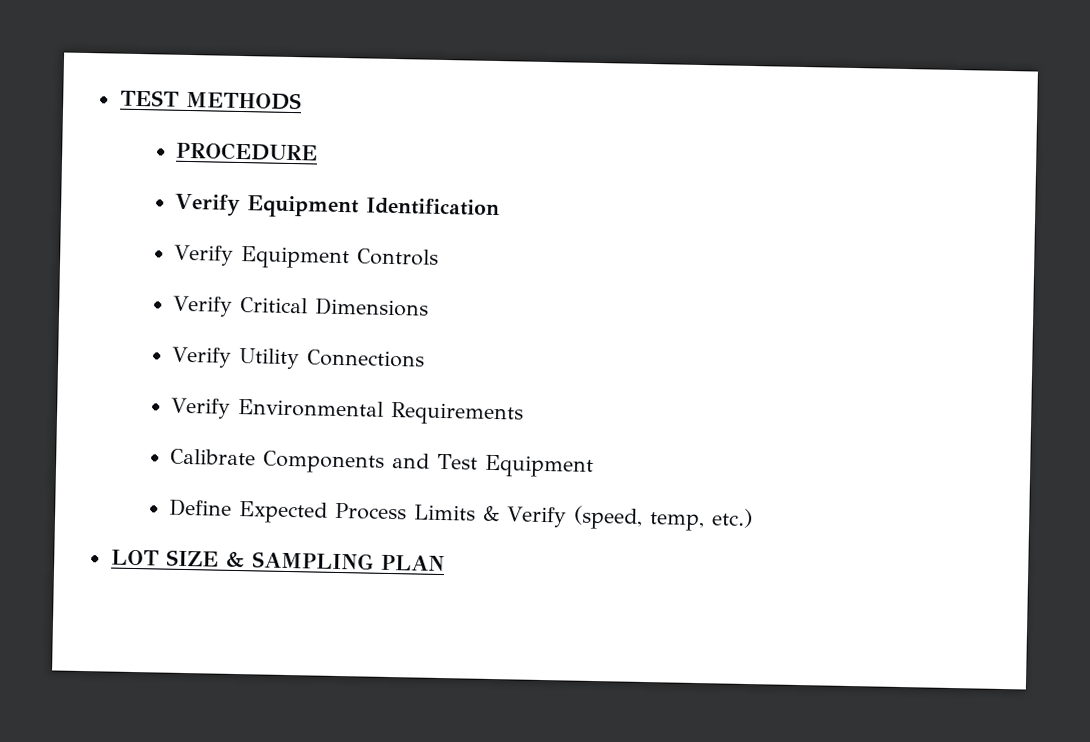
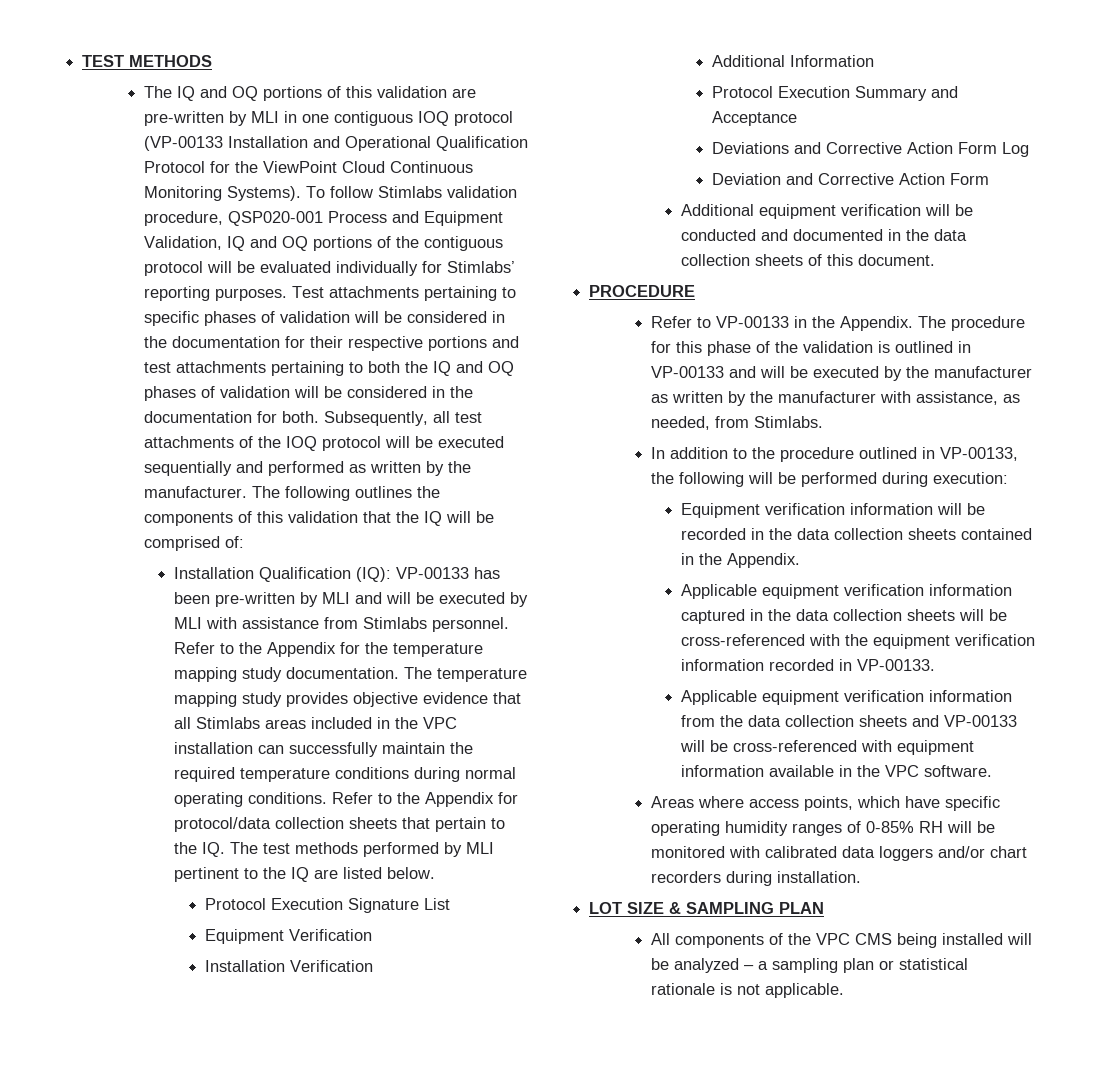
+ The IQ and OQ portions of this validation are pre-written by MLI in one contiguous IOQ protocol (VP-00133 Installation and Operational Qualification Protocol for the ViewPoint Cloud Continuous Monitoring Systems). To follow Stimlabs validation procedure, QSP020-001 Process and Equipment Validation, IQ and OQ portions of the contiguous protocol will be evaluated individually for Stimlabs’ reporting purposes. Test attachments pertaining to specific phases of validation will be considered in the documentation for their respective portions and test attachments pertaining to both the IQ and OQ phases of validation will be considered in the documentation for both. Subsequently, all test attachments of the IOQ protocol will be executed sequentially and performed as written by the manufacturer. The following outlines the components of this validation that the IQ will be comprised of:
+ Installation Qualification (IQ): VP-00133 has been pre-written by MLI and will be executed by MLI with assistance from Stimlabs personnel. Refer to the Appendix for the temperature mapping study documentation. The temperature mapping study provides objective evidence that all Stimlabs areas included in the VPC installation can successfully maintain the required temperature conditions during normal operating conditions. Refer to the Appendix for protocol/data collection sheets that pertain to the IQ. The test methods performed by MLI pertinent to the IQ are listed below.
+ Protocol Execution Signature List
+ Equipment Verification
+ Installation Verification
+ Additional Information
+ Protocol Execution Summary and Acceptance
+ Deviations and Corrective Action Form Log
+ Deviation and Corrective Action Form
+ Additional equipment verification will be conducted and documented in the data collection sheets of this document.
  PROCEDURE
- Verify Equipment Identification
- Verify Equipment Controls
- Verify Critical Dimensions
- Verify Utility Connections
- Verify Environmental Requirements
- Calibrate Components and Test Equipment
- Define Expected Process Limits & Verify (speed, temp, etc.)
+ Refer to VP-00133 in the Appendix. The procedure for this phase of the validation is outlined in VP-00133 and will be executed by the manufacturer as written by the manufacturer with assistance, as needed, from Stimlabs.
+ In addition to the procedure outlined in VP-00133, the following will be performed during execution:
+ Equipment verification information will be recorded in the data collection sheets contained in the Appendix.
+ Applicable equipment verification information captured in the data collection sheets will be cross-referenced with the equipment verification information recorded in VP-00133.
+ Applicable equipment verification information from the data collection sheets and VP-00133 will be cross-referenced with equipment information available in the VPC software.
+ Areas where access points, which have specific operating humidity ranges of 0-85% RH will be monitored with calibrated data loggers and/or chart recorders during installation.
+ All components of the VPC CMS being installed will be analyzed – a sampling plan or statistical rationale is not applicable.

